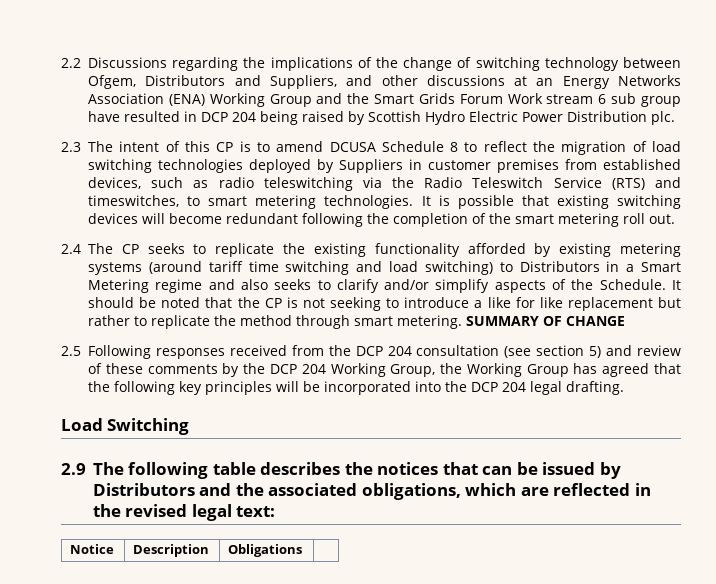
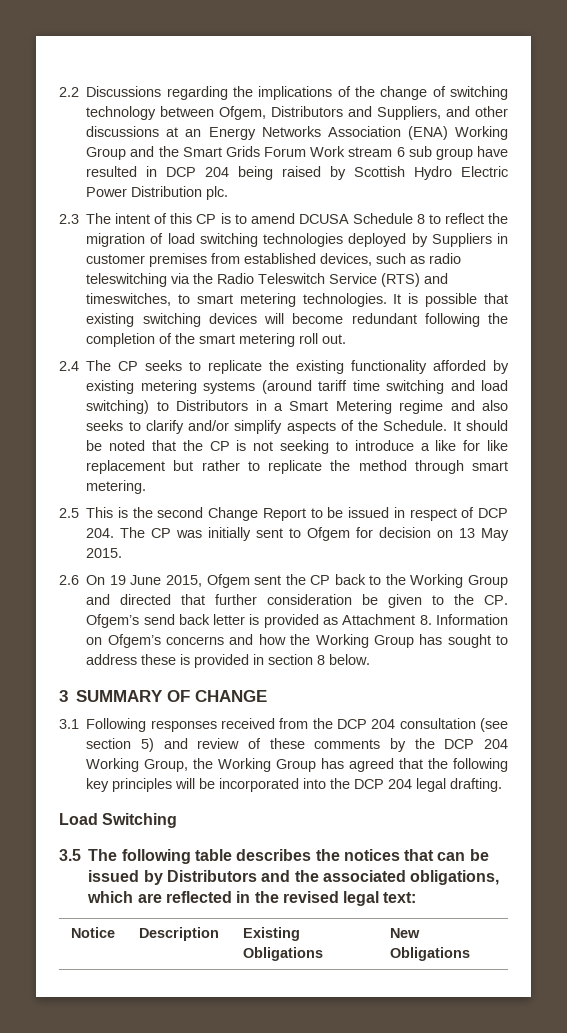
- It should be noted that the CP is not seeking to introduce a like for like replacement but rather to replicate the method through smart metering. SUMMARY OF CHANGE
+ It should be noted that the CP is not seeking to introduce a like for like replacement but rather to replicate the method through smart metering.
+ 2.5 This is the second Change Report to be issued in respect of DCP 204. The CP was initially sent to Ofgem for decision on 13 May 2015.
+ 2.6 On 19 June 2015, Ofgem sent the CP back to the Working Group and directed that further consideration be given to the CP. Ofgem’s send back letter is provided as Attachment 8. Information on Ofgem’s concerns and how the Working Group has sought to address these is provided in section 8 below.
+ 3 SUMMARY OF CHANGE
- 2.5 Following responses received from the DCP 204 consultation (see section 5) and review of these comments by the DCP 204 Working Group, the Working Group has agreed that the following key principles will be incorporated into the DCP 204 legal drafting.
+ 3.1 Following responses received from the DCP 204 consultation (see section 5) and review of these comments by the DCP 204 Working Group, the Working Group has agreed that the following key principles will be incorporated into the DCP 204 legal drafting.
- 2.9 The following table describes the notices that can be issued by Distributors and the associated obligations, which are reflected in the revised legal text:
+ 3.5 The following table describes the notices that can be issued by Distributors and the associated obligations, which are reflected in the revised legal text:
- Notice | Description | Obligations |
+ Notice | Description | Existing Obligations | New Obligations

